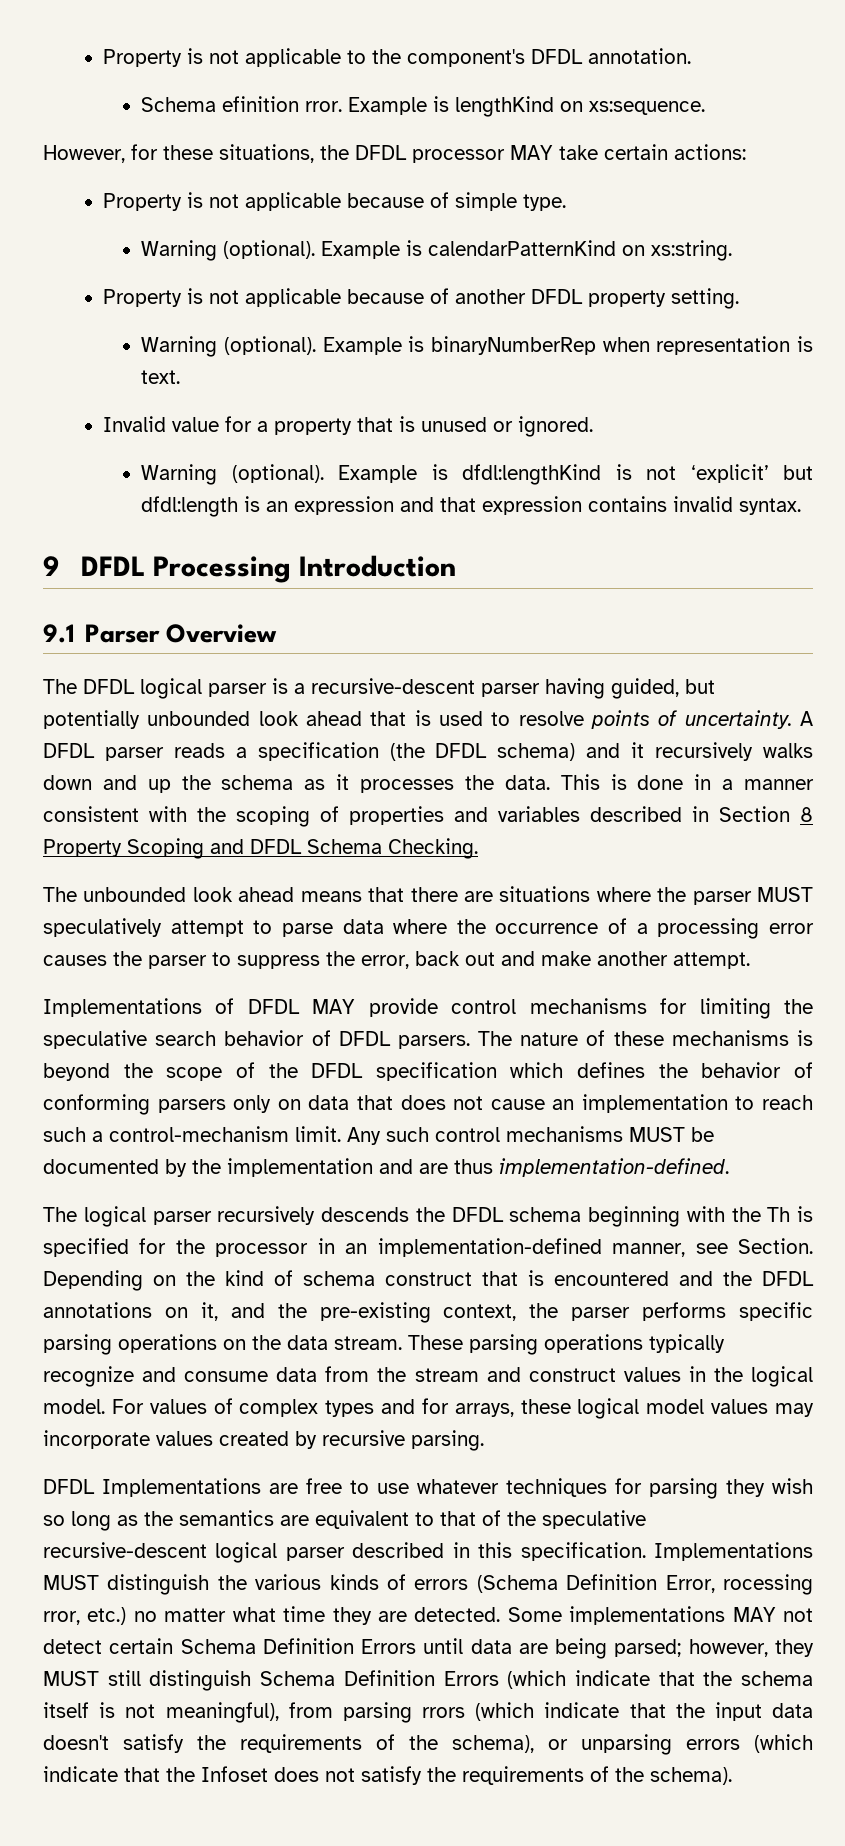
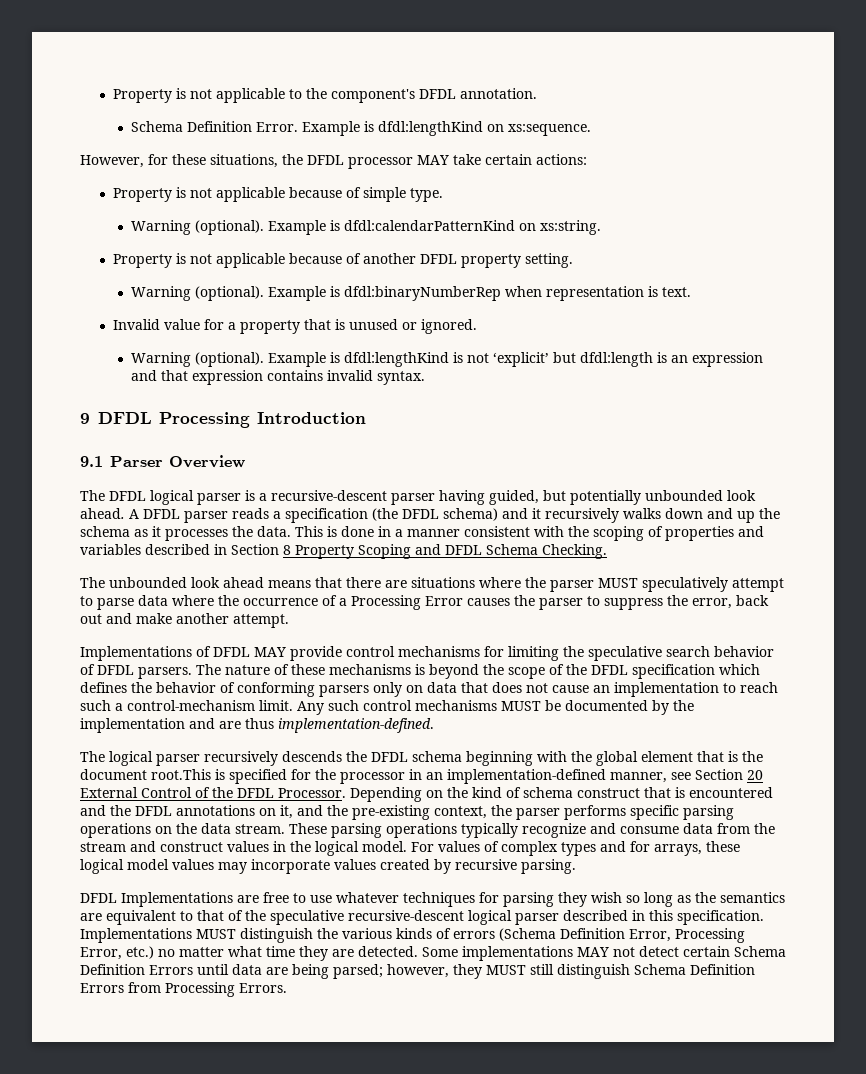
- Schema efinition rror. Example is lengthKind on xs:sequence.
+ Schema Definition Error. Example is dfdl:lengthKind on xs:sequence.
- Example is calendarPatternKind on xs:string.
+ Example is dfdl:calendarPatternKind on xs:string.
- Example is binaryNumberRep when representation is text.
+ Example is dfdl:binaryNumberRep when representation is text.
- The DFDL logical parser is a recursive-descent parser having guided, but potentially unbounded look ahead that is used to resolve points of uncertainty.
+ The DFDL logical parser is a recursive-descent parser having guided, but potentially unbounded look ahead.
- The unbounded look ahead means that there are situations where the parser MUST speculatively attempt to parse data where the occurrence of a processing error causes the parser to suppress the error, back out and make another attempt.
+ The unbounded look ahead means that there are situations where the parser MUST speculatively attempt to parse data where the occurrence of a Processing Error causes the parser to suppress the error, back out and make another attempt.
- The logical parser recursively descends the DFDL schema beginning with the Th is specified for the processor in an implementation-defined manner, see Section.
+ The logical parser recursively descends the DFDL schema beginning with the global element that is the document root.This is specified for the processor in an implementation-defined manner, see Section 20 External Control of the DFDL Processor.
- Implementations MUST distinguish the various kinds of errors (Schema Definition Error, rocessing rror, etc.) no matter what time they are detected.
+ Implementations MUST distinguish the various kinds of errors (Schema Definition Error, Processing Error, etc.) no matter what time they are detected.
- Some implementations MAY not detect certain Schema Definition Errors until data are being parsed; however, they MUST still distinguish Schema Definition Errors (which indicate that the schema itself is not meaningful), from parsing rrors (which indicate that the input data doesn't satisfy the requirements of the schema), or unparsing errors (which indicate that the Infoset does not satisfy the requirements of the schema).
+ Some implementations MAY not detect certain Schema Definition Errors until data are being parsed; however, they MUST still distinguish Schema Definition Errors from Processing Errors.

